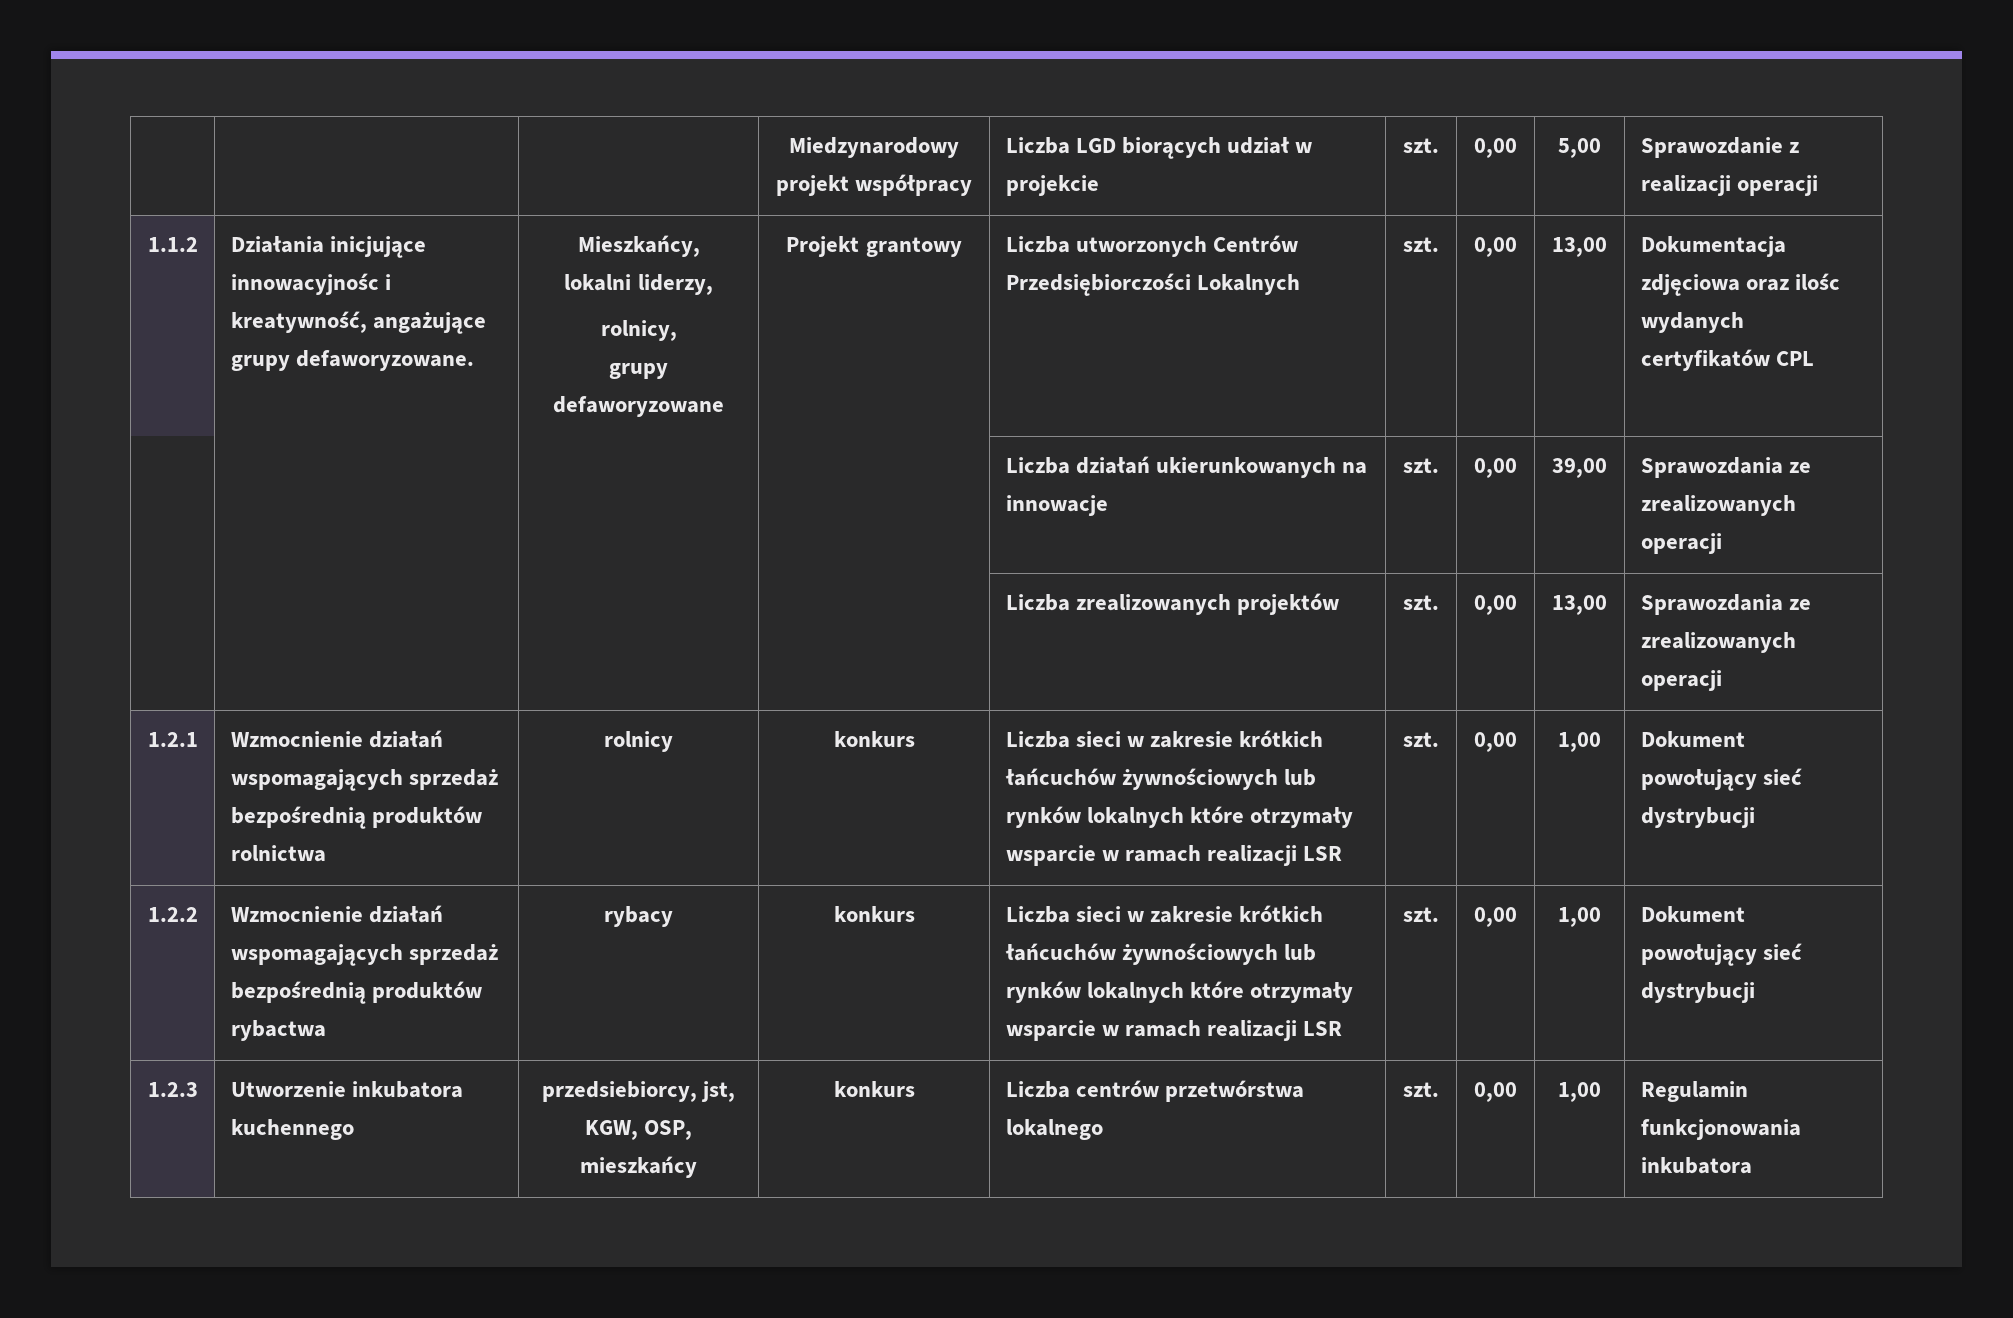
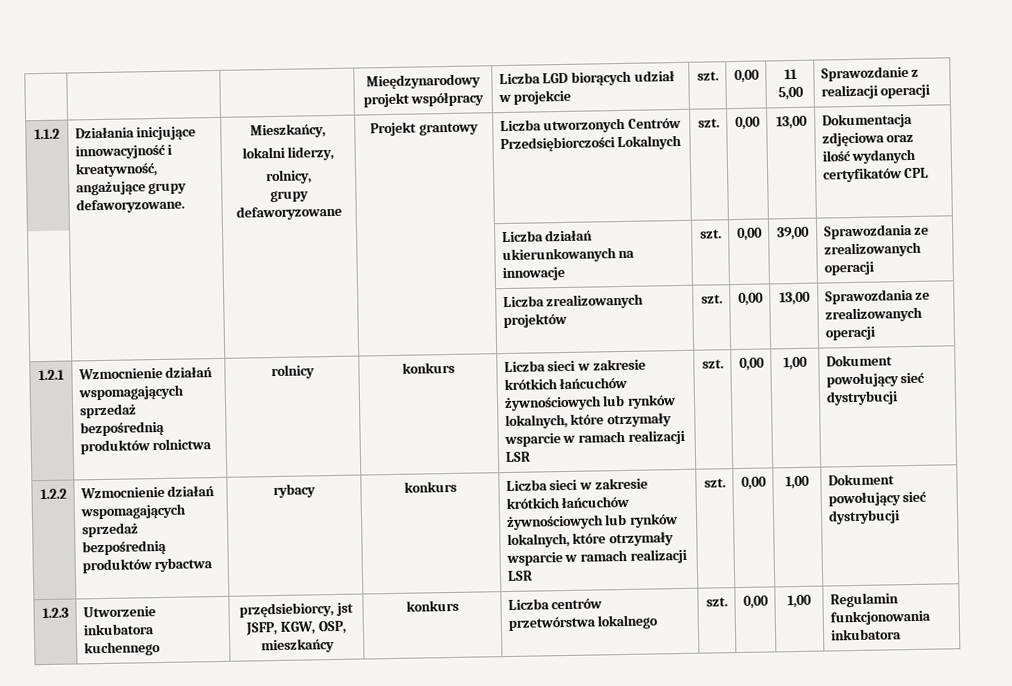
- | | | Miedzynarodowy projekt współpracy | Liczba LGD biorących udział w projekcie | szt. | 0,00 | 5,00 | Sprawozdanie z realizacji operacji
+ | | | Mieędzynarodowy projekt współpracy | Liczba LGD biorących udział w projekcie | szt. | 0,00 | 11 5,00 | Sprawozdanie z realizacji operacji
- 1.1.2 | Działania inicjujące innowacyjnośc i kreatywność, angażujące grupy defaworyzowane. | Mieszkańcy,
+ 1.1.2 | Działania inicjujące innowacyjność i kreatywność, angażujące grupy defaworyzowane. | Mieszkańcy,
  lokalni liderzy,
  rolnicy,
- grupy defaworyzowane | Projekt grantowy | Liczba utworzonych Centrów Przedsiębiorczości Lokalnych | szt. | 0,00 | 13,00 | Dokumentacja zdjęciowa oraz ilośc wydanych certyfikatów CPL
+ grupy defaworyzowane | Projekt grantowy | Liczba utworzonych Centrów Przedsiębiorczości Lokalnych | szt. | 0,00 | 13,00 | Dokumentacja zdjęciowa oraz ilość wydanych certyfikatów CPL
- 1.2.1 | Wzmocnienie działań wspomagających sprzedaż bezpośrednią produktów rolnictwa | rolnicy | konkurs | Liczba sieci w zakresie krótkich łańcuchów żywnościowych lub rynków lokalnych które otrzymały wsparcie w ramach realizacji LSR | szt. | 0,00 | 1,00 | Dokument powołujący sieć dystrybucji
+ 1.2.1 | Wzmocnienie działań wspomagających sprzedaż bezpośrednią produktów rolnictwa | rolnicy | konkurs | Liczba sieci w zakresie krótkich łańcuchów żywnościowych lub rynków lokalnych, które otrzymały wsparcie w ramach realizacji LSR | szt. | 0,00 | 1,00 | Dokument powołujący sieć dystrybucji
- 1.2.2 | Wzmocnienie działań wspomagających sprzedaż bezpośrednią produktów rybactwa | rybacy | konkurs | Liczba sieci w zakresie krótkich łańcuchów żywnościowych lub rynków lokalnych które otrzymały wsparcie w ramach realizacji LSR | szt. | 0,00 | 1,00 | Dokument powołujący sieć dystrybucji
+ 1.2.2 | Wzmocnienie działań wspomagających sprzedaż bezpośrednią produktów rybactwa | rybacy | konkurs | Liczba sieci w zakresie krótkich łańcuchów żywnościowych lub rynków lokalnych, które otrzymały wsparcie w ramach realizacji LSR | szt. | 0,00 | 1,00 | Dokument powołujący sieć dystrybucji
- 1.2.3 | Utworzenie inkubatora kuchennego | przedsiebiorcy, jst, KGW, OSP, mieszkańcy | konkurs | Liczba centrów przetwórstwa lokalnego | szt. | 0,00 | 1,00 | Regulamin funkcjonowania inkubatora
+ 1.2.3 | Utworzenie inkubatora kuchennego | przędsiebiorcy, jst JSFP, KGW, OSP, mieszkańcy | konkurs | Liczba centrów przetwórstwa lokalnego | szt. | 0,00 | 1,00 | Regulamin funkcjonowania inkubatora

